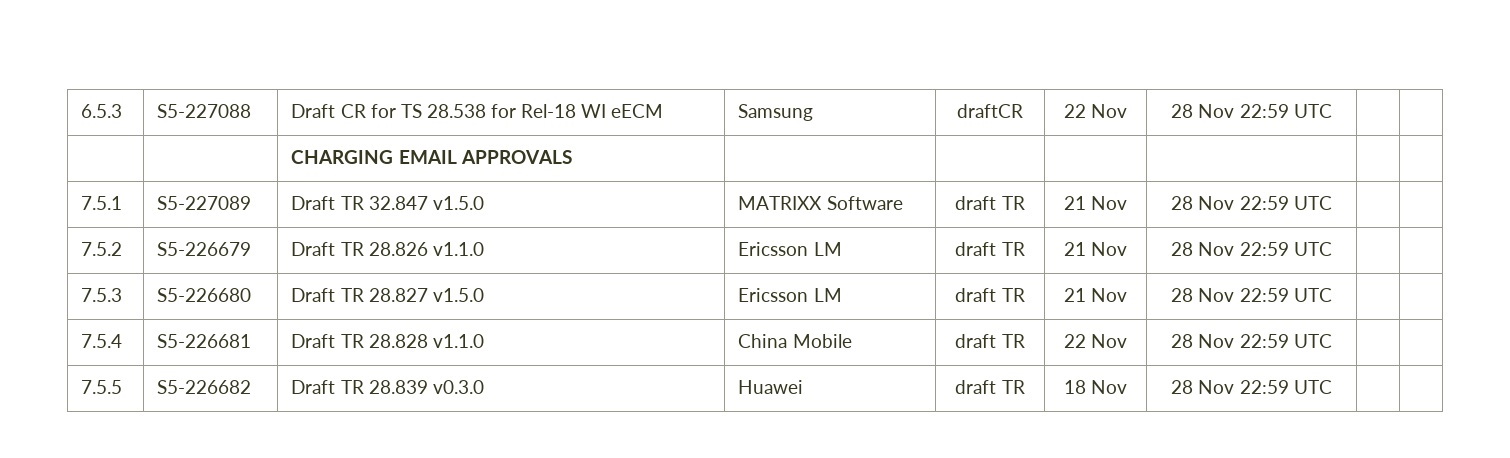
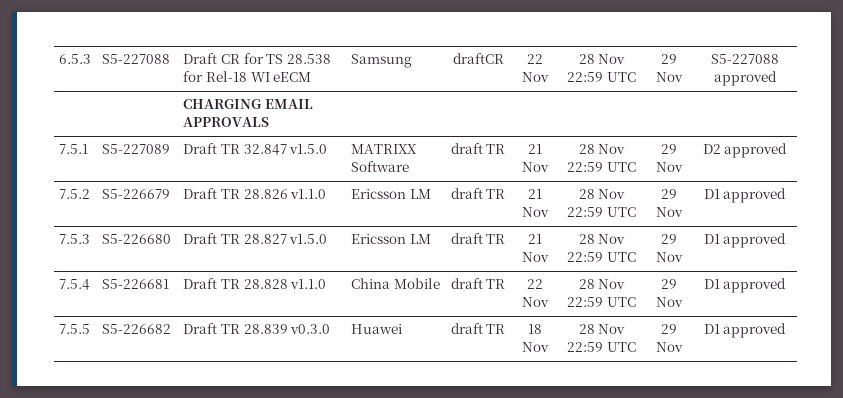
- 6.5.3 | S5-227088 | Draft CR for TS 28.538 for Rel-18 WI eECM | Samsung | draftCR | 22 Nov | 28 Nov 22:59 UTC | |
+ 6.5.3 | S5-227088 | Draft CR for TS 28.538 for Rel-18 WI eECM | Samsung | draftCR | 22 Nov | 28 Nov 22:59 UTC | 29 Nov | S5-227088 approved
- 7.5.1 | S5-227089 | Draft TR 32.847 v1.5.0 | MATRIXX Software | draft TR | 21 Nov | 28 Nov 22:59 UTC | |
+ 7.5.1 | S5-227089 | Draft TR 32.847 v1.5.0 | MATRIXX Software | draft TR | 21 Nov | 28 Nov 22:59 UTC | 29 Nov | D2 approved
- 7.5.2 | S5-226679 | Draft TR 28.826 v1.1.0 | Ericsson LM | draft TR | 21 Nov | 28 Nov 22:59 UTC | |
+ 7.5.2 | S5-226679 | Draft TR 28.826 v1.1.0 | Ericsson LM | draft TR | 21 Nov | 28 Nov 22:59 UTC | 29 Nov | D1 approved
- 7.5.3 | S5-226680 | Draft TR 28.827 v1.5.0 | Ericsson LM | draft TR | 21 Nov | 28 Nov 22:59 UTC | |
+ 7.5.3 | S5-226680 | Draft TR 28.827 v1.5.0 | Ericsson LM | draft TR | 21 Nov | 28 Nov 22:59 UTC | 29 Nov | D1 approved
- 7.5.4 | S5-226681 | Draft TR 28.828 v1.1.0 | China Mobile | draft TR | 22 Nov | 28 Nov 22:59 UTC | |
+ 7.5.4 | S5-226681 | Draft TR 28.828 v1.1.0 | China Mobile | draft TR | 22 Nov | 28 Nov 22:59 UTC | 29 Nov | D1 approved
- 7.5.5 | S5-226682 | Draft TR 28.839 v0.3.0 | Huawei | draft TR | 18 Nov | 28 Nov 22:59 UTC | |
+ 7.5.5 | S5-226682 | Draft TR 28.839 v0.3.0 | Huawei | draft TR | 18 Nov | 28 Nov 22:59 UTC | 29 Nov | D1 approved

